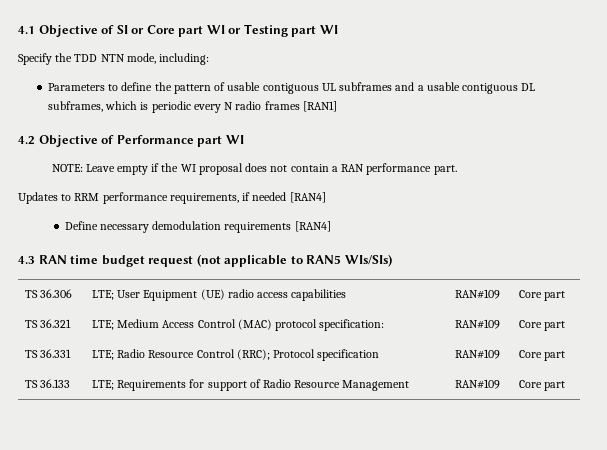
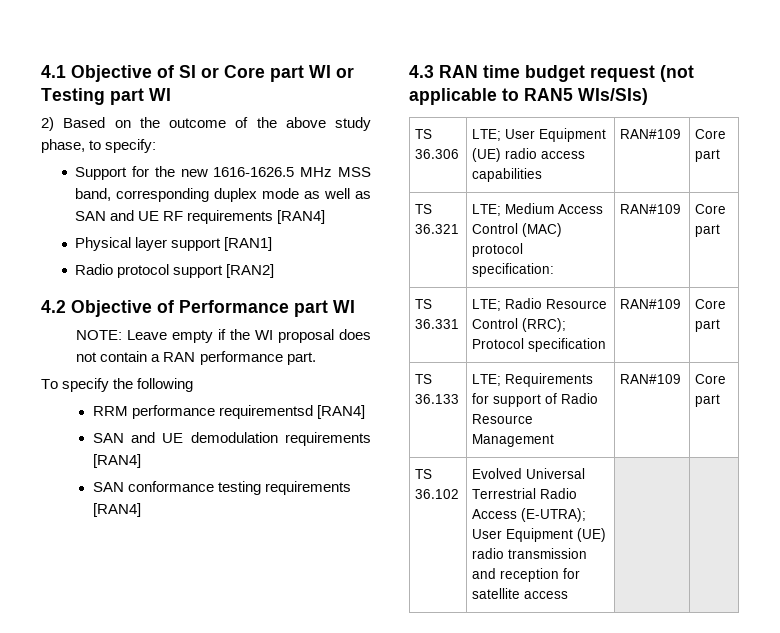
- Specify the TDD NTN mode, including:
- Parameters to define the pattern of usable contiguous UL subframes and a usable contiguous DL subframes, which is periodic every N radio frames [RAN1]
+ 2) Based on the outcome of the above study phase, to specify:
+ Support for the new 1616-1626.5 MHz MSS band, corresponding duplex mode as well as SAN and UE RF requirements [RAN4]
+ Physical layer support [RAN1]
+ Radio protocol support [RAN2]
- Updates to RRM performance requirements, if needed [RAN4]
- Define necessary demodulation requirements [RAN4]
+ To specify the following
+ RRM performance requirementsd [RAN4]
+ SAN and UE demodulation requirements [RAN4]
+ SAN conformance testing requirements [RAN4]
+ TS 36.102 | Evolved Universal Terrestrial Radio Access (E-UTRA); User Equipment (UE) radio transmission and reception for satellite access | |

